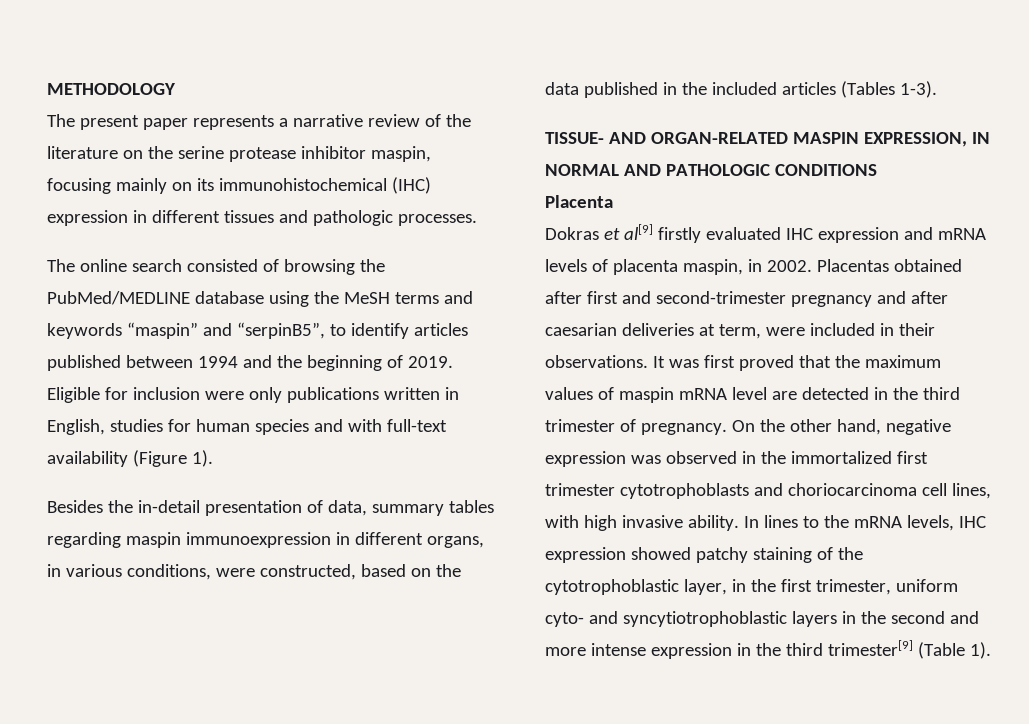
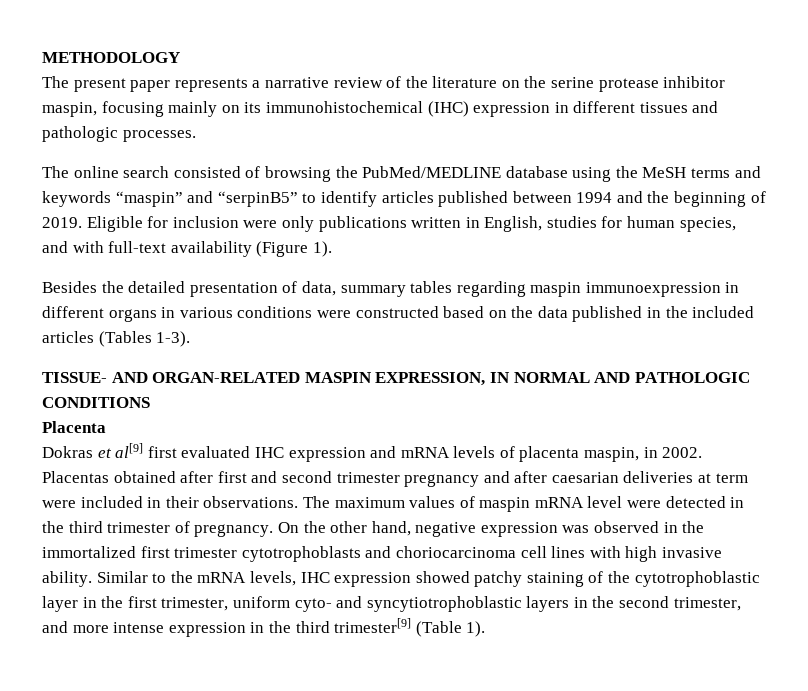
- The online search consisted of browsing the PubMed/MEDLINE database using the MeSH terms and keywords “maspin” and “serpinB5”, to identify articles published between 1994 and the beginning of 2019.
+ The online search consisted of browsing the PubMed/MEDLINE database using the MeSH terms and keywords “maspin” and “serpinB5” to identify articles published between 1994 and the beginning of 2019.
- Eligible for inclusion were only publications written in English, studies for human species and with full-text availability (Figure 1).
+ Eligible for inclusion were only publications written in English, studies for human species, and with full-text availability (Figure 1).
- Besides the in-detail presentation of data, summary tables regarding maspin immunoexpression in different organs, in various conditions, were constructed, based on the data published in the included articles (Tables 1-3).
+ Besides the detailed presentation of data, summary tables regarding maspin immunoexpression in different organs in various conditions were constructed based on the data published in the included articles (Tables 1-3).
- Dokras et al[9] firstly evaluated IHC expression and mRNA levels of placenta maspin, in 2002.
+ Dokras et al[9] first evaluated IHC expression and mRNA levels of placenta maspin, in 2002.
- Placentas obtained after first and second-trimester pregnancy and after caesarian deliveries at term, were included in their observations.
+ Placentas obtained after first and second trimester pregnancy and after caesarian deliveries at term were included in their observations.
- It was first proved that the maximum values of maspin mRNA level are detected in the third trimester of pregnancy.
+ The maximum values of maspin mRNA level were detected in the third trimester of pregnancy.
- On the other hand, negative expression was observed in the immortalized first trimester cytotrophoblasts and choriocarcinoma cell lines, with high invasive ability.
+ On the other hand, negative expression was observed in the immortalized first trimester cytotrophoblasts and choriocarcinoma cell lines with high invasive ability.
- In lines to the mRNA levels, IHC expression showed patchy staining of the cytotrophoblastic layer, in the first trimester, uniform cyto- and syncytiotrophoblastic layers in the second and more intense expression in the third trimester[9] (Table 1).
+ Similar to the mRNA levels, IHC expression showed patchy staining of the cytotrophoblastic layer in the first trimester, uniform cyto- and syncytiotrophoblastic layers in the second trimester, and more intense expression in the third trimester[9] (Table 1).

